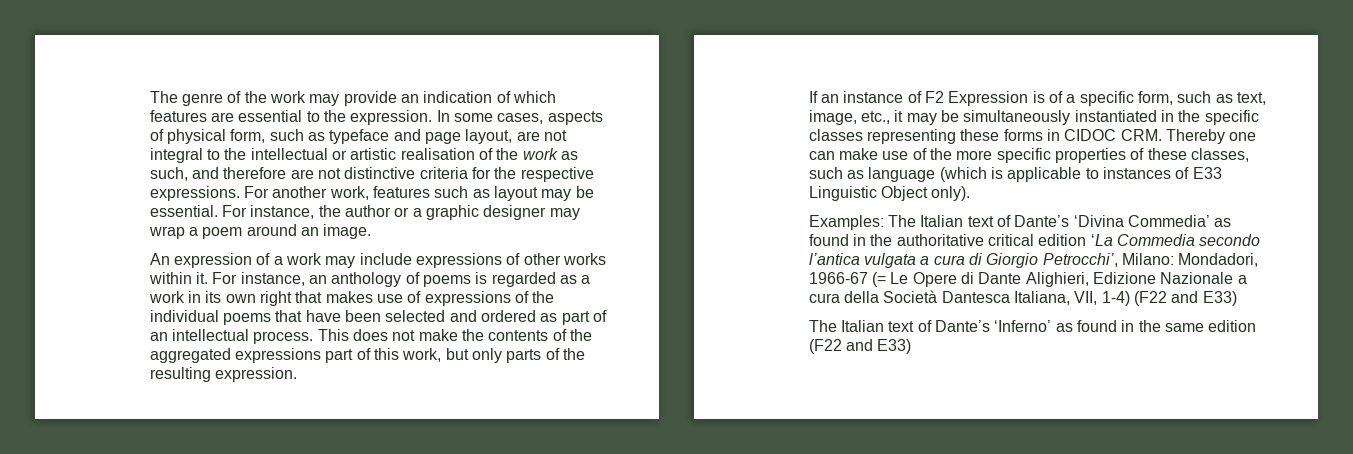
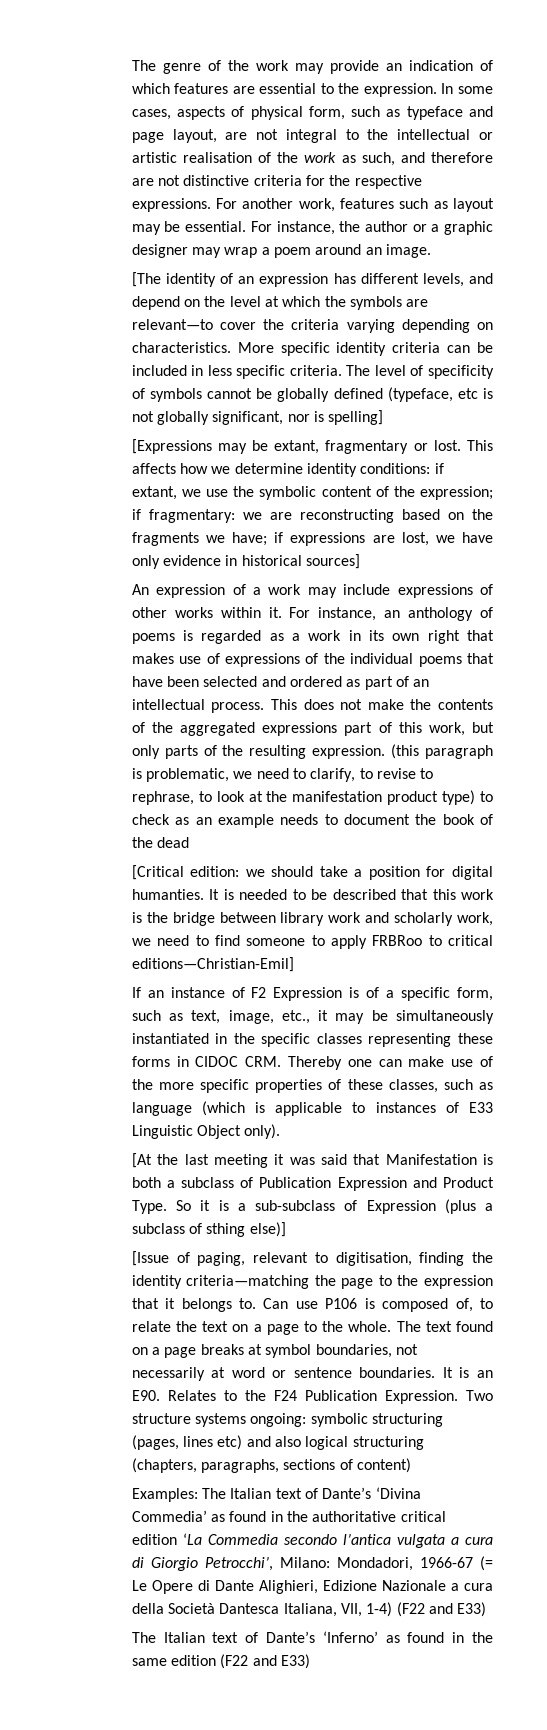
+ [The identity of an expression has different levels, and depend on the level at which the symbols are relevant—to cover the criteria varying depending on characteristics. More specific identity criteria can be included in less specific criteria. The level of specificity of symbols cannot be globally defined (typeface, etc is not globally significant, nor is spelling]
+ [Expressions may be extant, fragmentary or lost. This affects how we determine identity conditions: if extant, we use the symbolic content of the expression; if fragmentary: we are reconstructing based on the fragments we have; if expressions are lost, we have only evidence in historical sources]
+ (this paragraph is problematic, we need to clarify, to revise to rephrase, to look at the manifestation product type) to check as an example needs to document the book of the dead
+ [Critical edition: we should take a position for digital humanties. It is needed to be described that this work is the bridge between library work and scholarly work, we need to find someone to apply FRBRoo to critical editions—Christian-Emil]
+ [At the last meeting it was said that Manifestation is both a subclass of Publication Expression and Product Type. So it is a sub-subclass of Expression (plus a subclass of sthing else)]
+ [Issue of paging, relevant to digitisation, finding the identity criteria—matching the page to the expression that it belongs to. Can use P106 is composed of, to relate the text on a page to the whole. The text found on a page breaks at symbol boundaries, not necessarily at word or sentence boundaries. It is an E90. Relates to the F24 Publication Expression. Two structure systems ongoing: symbolic structuring (pages, lines etc) and also logical structuring (chapters, paragraphs, sections of content)

